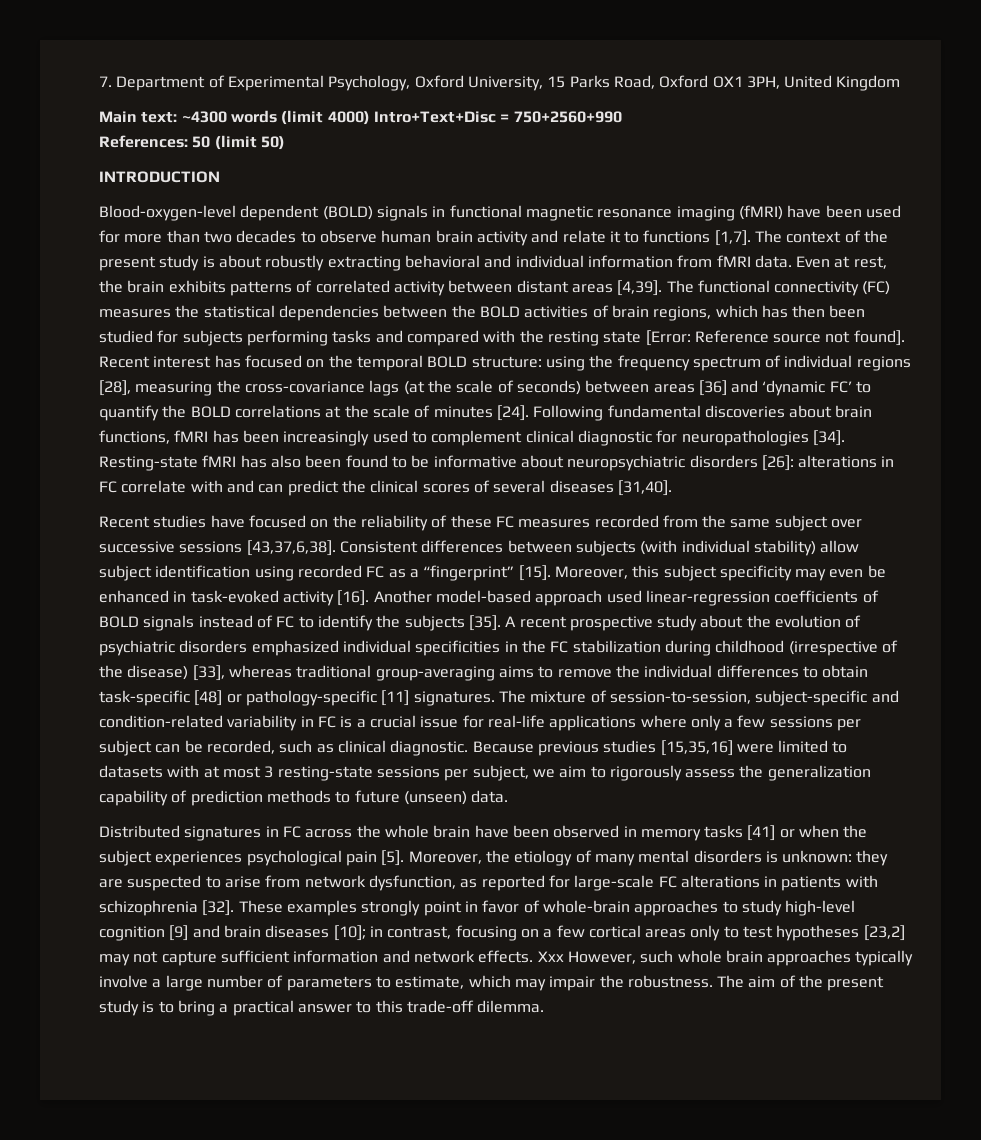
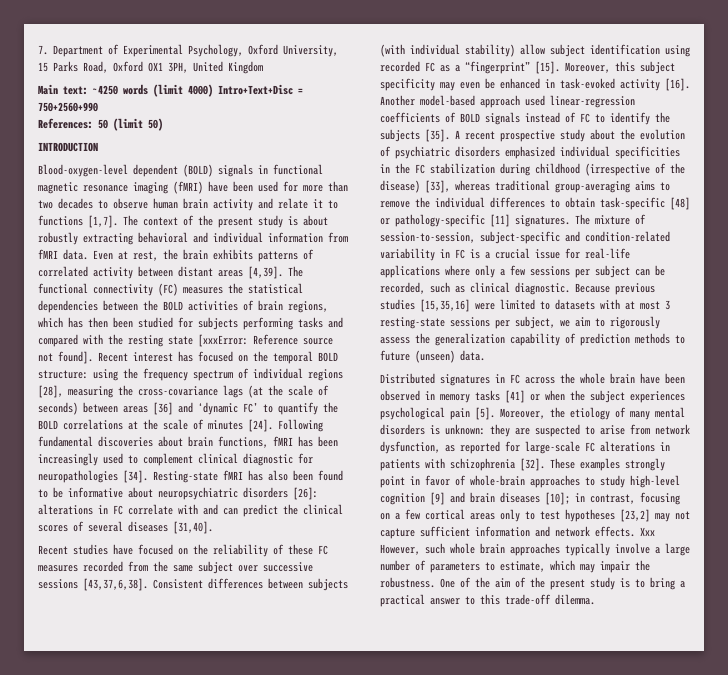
- Main text: ~4300 words (limit 4000) Intro+Text+Disc = 750+2560+990
+ Main text: ~4250 words (limit 4000) Intro+Text+Disc = 750+2560+990
- The functional connectivity (FC) measures the statistical dependencies between the BOLD activities of brain regions, which has then been studied for subjects performing tasks and compared with the resting state [Error: Reference source not found].
+ The functional connectivity (FC) measures the statistical dependencies between the BOLD activities of brain regions, which has then been studied for subjects performing tasks and compared with the resting state [xxxError: Reference source not found].
- The aim of the present study is to bring a practical answer to this trade-off dilemma.
+ One of the aim of the present study is to bring a practical answer to this trade-off dilemma.

